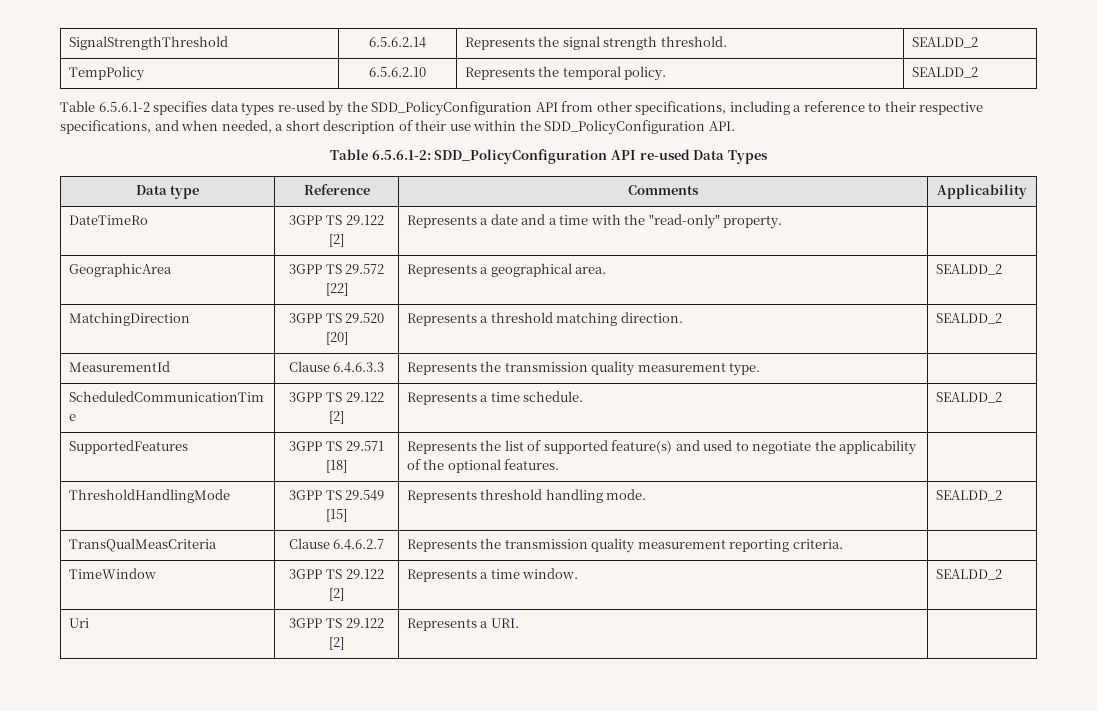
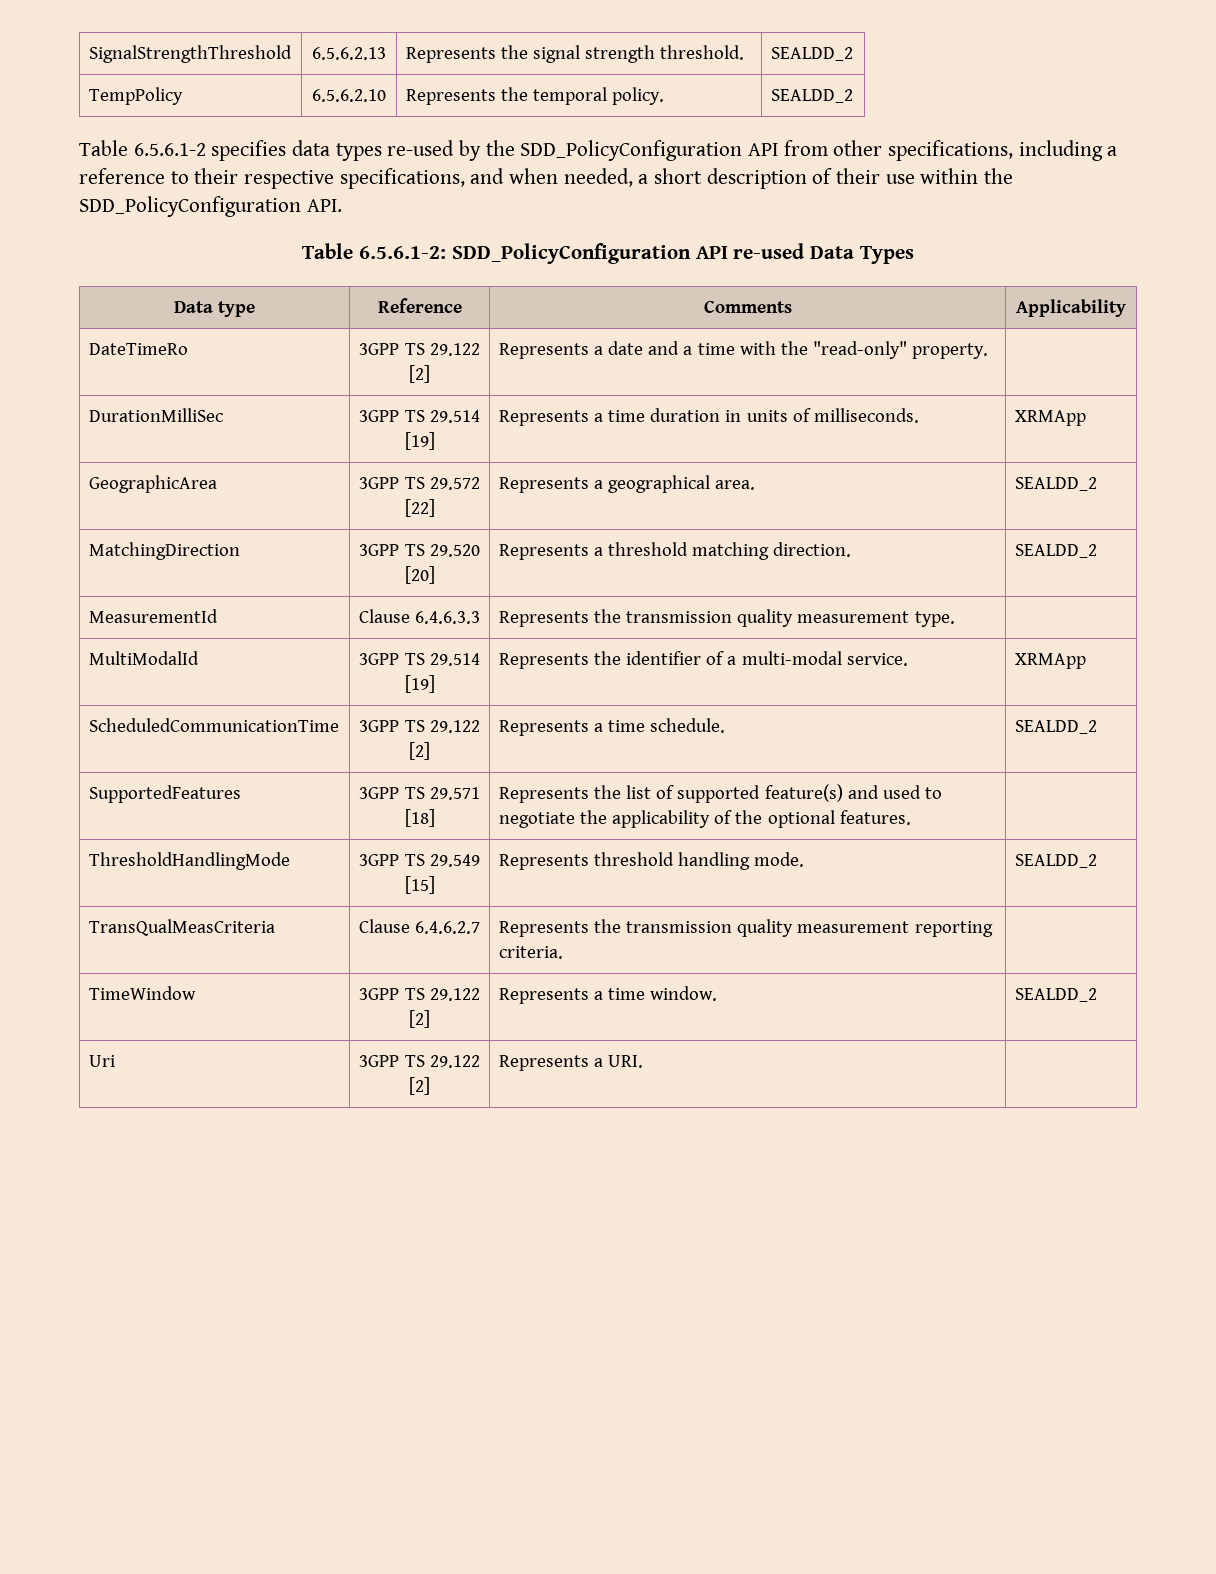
- SignalStrengthThreshold | 6.5.6.2.14 | Represents the signal strength threshold. | SEALDD_2
+ SignalStrengthThreshold | 6.5.6.2.13 | Represents the signal strength threshold. | SEALDD_2
+ DurationMilliSec | 3GPP TS 29.514 [19] | Represents a time duration in units of milliseconds. | XRMApp
+ MultiModalId | 3GPP TS 29.514 [19] | Represents the identifier of a multi-modal service. | XRMApp

